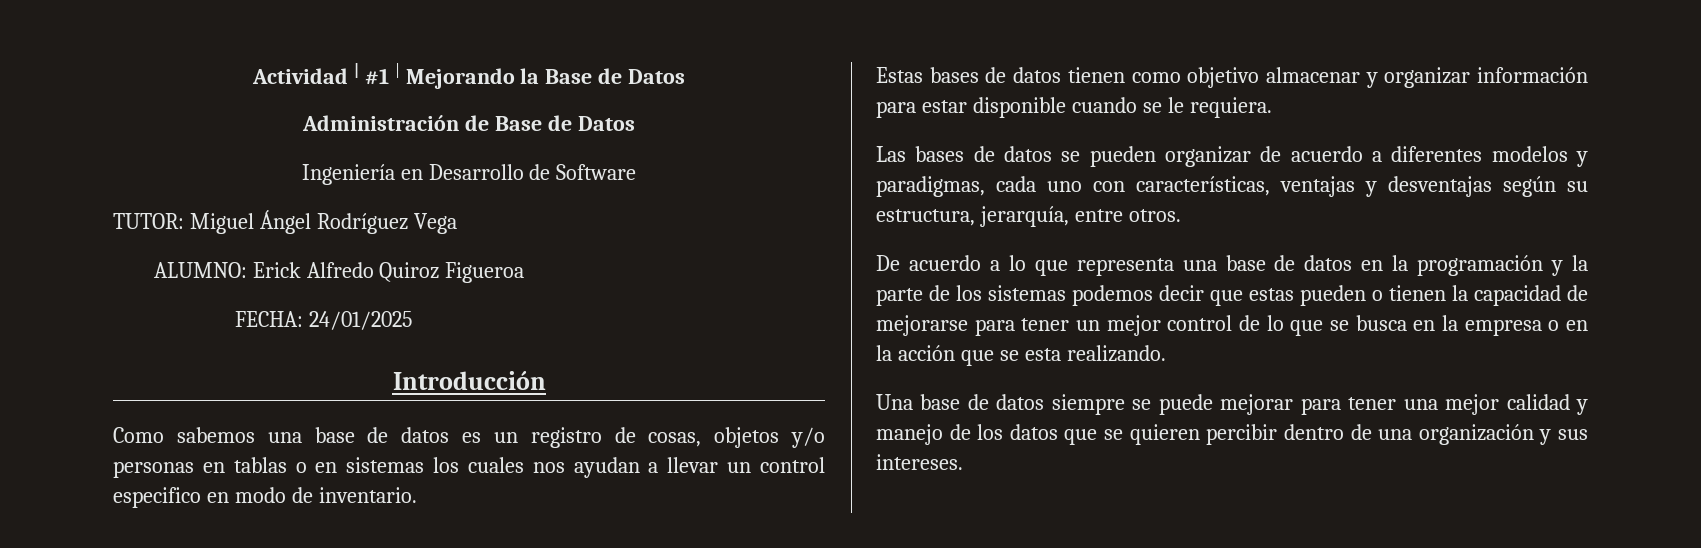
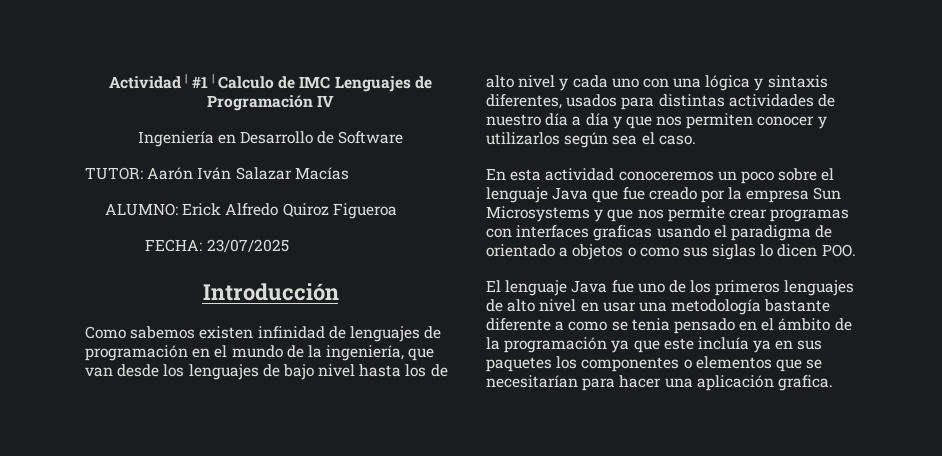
- Actividad | #1 | Mejorando la Base de Datos
- Administración de Base de Datos
+ Actividad | #1 | Calculo de IMC Lenguajes de Programación IV
- TUTOR: Miguel Ángel Rodríguez Vega
+ TUTOR: Aarón Iván Salazar Macías
- FECHA: 24/01/2025
+ FECHA: 23/07/2025
- Como sabemos una base de datos es un registro de cosas, objetos y/o personas en tablas o en sistemas los cuales nos ayudan a llevar un control especifico en modo de inventario.
- Estas bases de datos tienen como objetivo almacenar y organizar información para estar disponible cuando se le requiera.
- Las bases de datos se pueden organizar de acuerdo a diferentes modelos y paradigmas, cada uno con características, ventajas y desventajas según su estructura, jerarquía, entre otros.
- De acuerdo a lo que representa una base de datos en la programación y la parte de los sistemas podemos decir que estas pueden o tienen la capacidad de mejorarse para tener un mejor control de lo que se busca en la empresa o en la acción que se esta realizando.
- Una base de datos siempre se puede mejorar para tener una mejor calidad y manejo de los datos que se quieren percibir dentro de una organización y sus intereses.
+ Como sabemos existen infinidad de lenguajes de programación en el mundo de la ingeniería, que van desde los lenguajes de bajo nivel hasta los de alto nivel y cada uno con una lógica y sintaxis diferentes, usados para distintas actividades de nuestro día a día y que nos permiten conocer y utilizarlos según sea el caso.
+ En esta actividad conoceremos un poco sobre el lenguaje Java que fue creado por la empresa Sun Microsystems y que nos permite crear programas con interfaces graficas usando el paradigma de orientado a objetos o como sus siglas lo dicen POO.
+ El lenguaje Java fue uno de los primeros lenguajes de alto nivel en usar una metodología bastante diferente a como se tenia pensado en el ámbito de la programación ya que este incluía ya en sus paquetes los componentes o elementos que se necesitarían para hacer una aplicación grafica.

